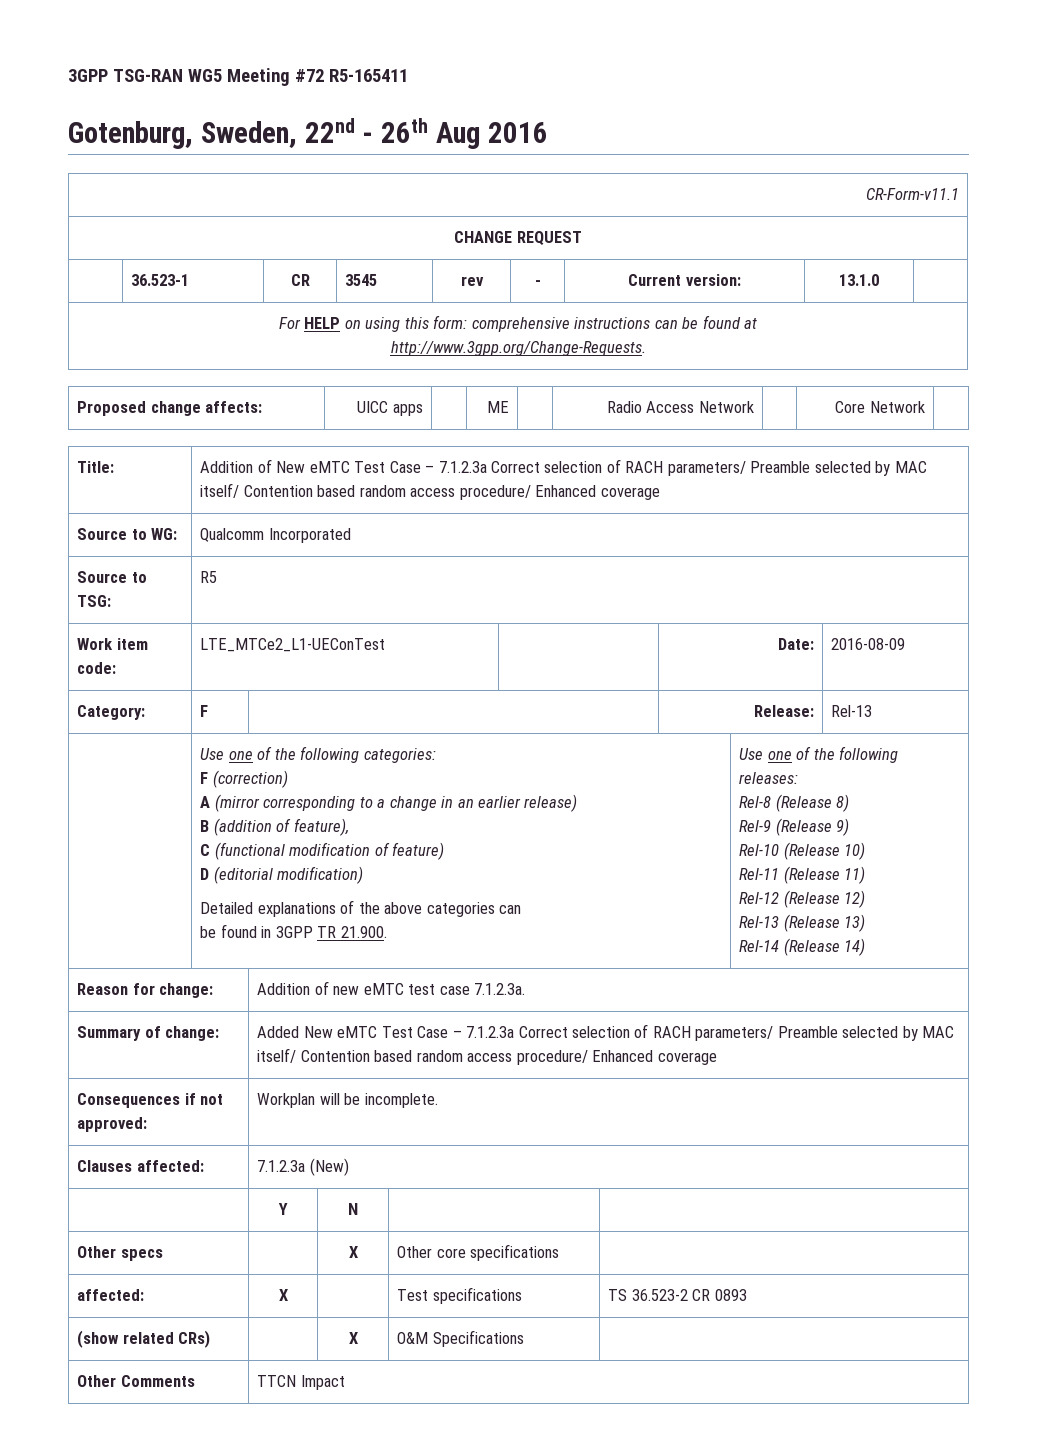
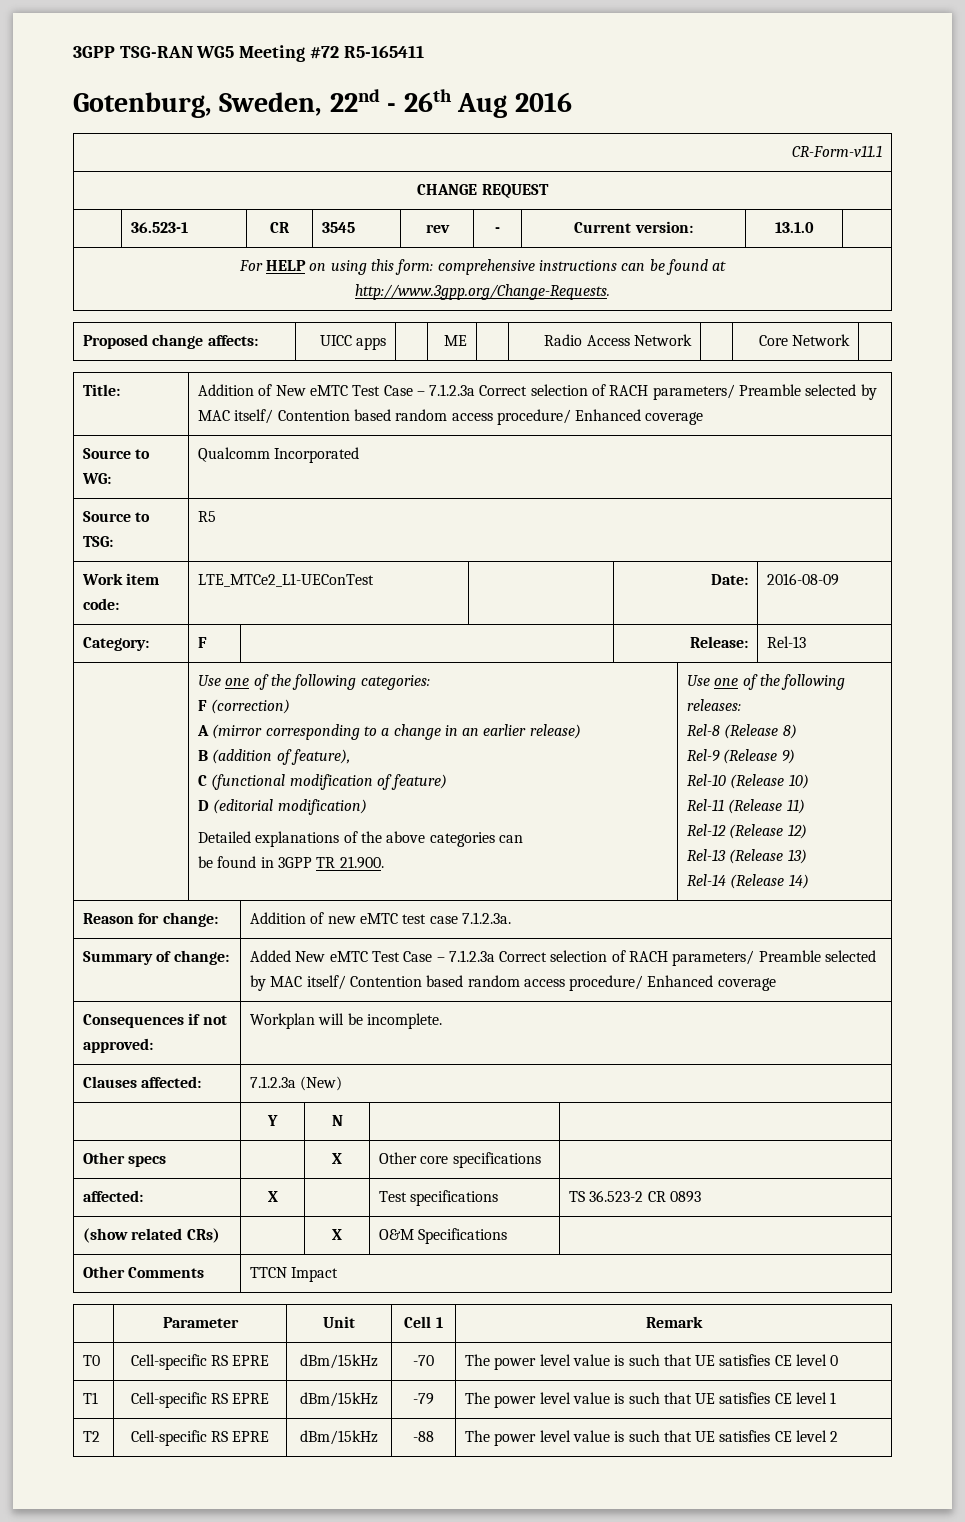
+ | Parameter | Unit | Cell 1 | Remark
+ T0 | Cell-specific RS EPRE | dBm/15kHz | -70 | The power level value is such that UE satisfies CE level 0
+ T1 | Cell-specific RS EPRE | dBm/15kHz | -79 | The power level value is such that UE satisfies CE level 1
+ T2 | Cell-specific RS EPRE | dBm/15kHz | -88 | The power level value is such that UE satisfies CE level 2

